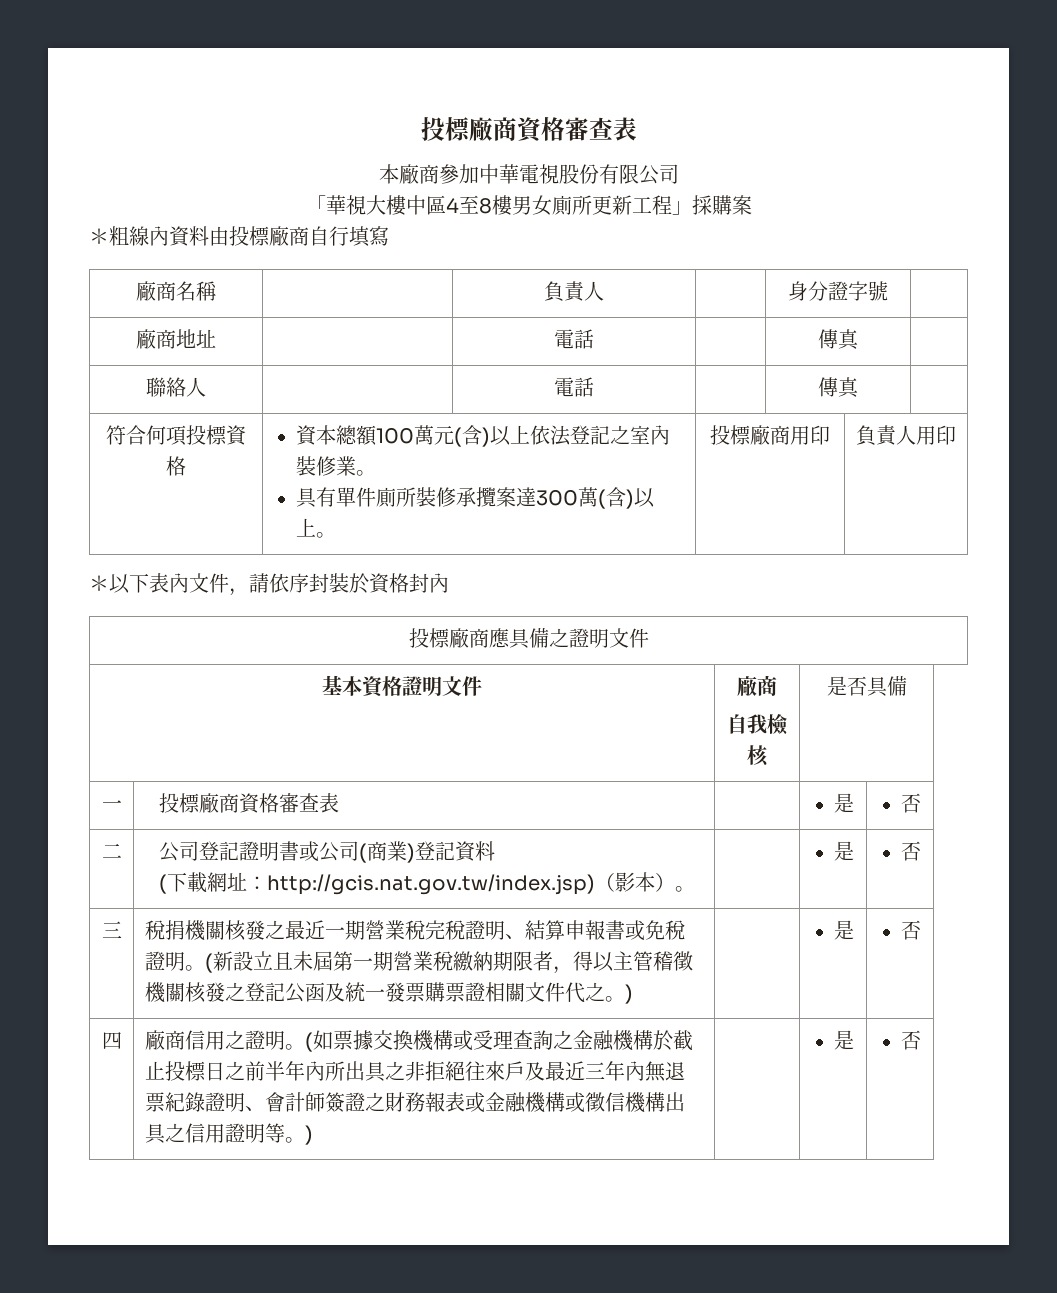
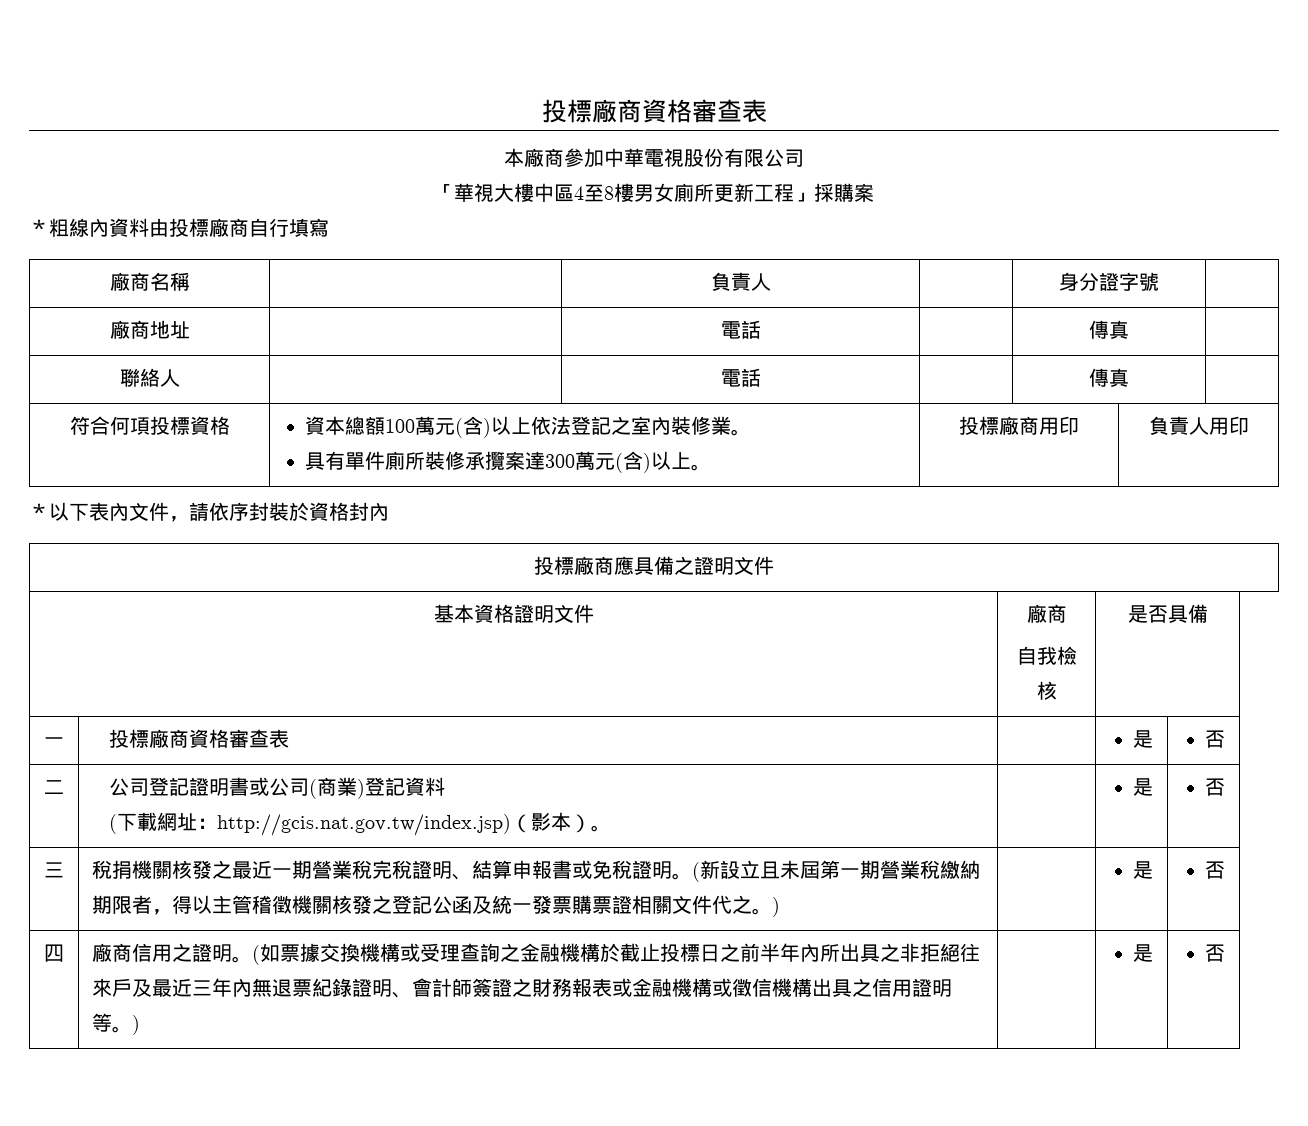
  符合何項投標資格 | 資本總額100萬元(含)以上依法登記之室內裝修業。
- 具有單件廁所裝修承攬案達300萬(含)以上。 | 投標廠商用印 | 負責人用印
+ 具有單件廁所裝修承攬案達300萬元(含)以上。 | 投標廠商用印 | 負責人用印

